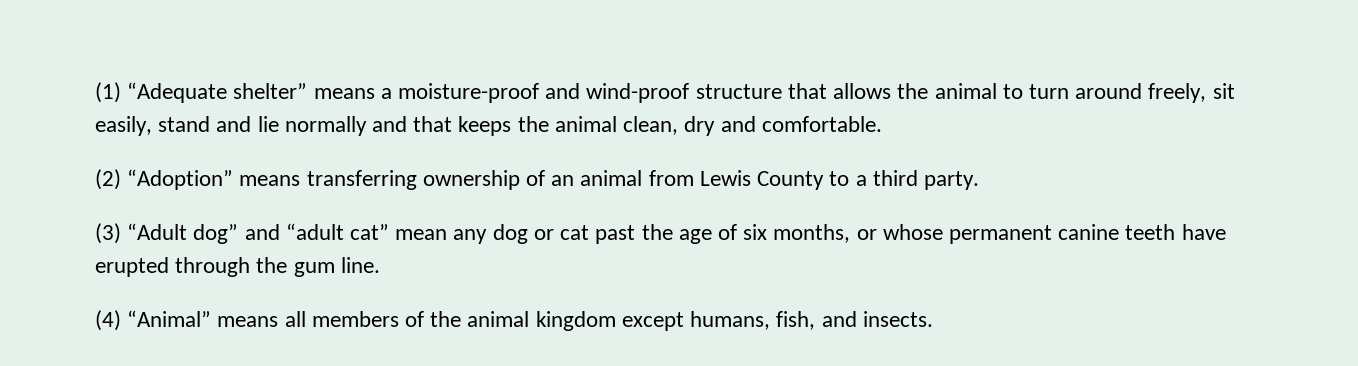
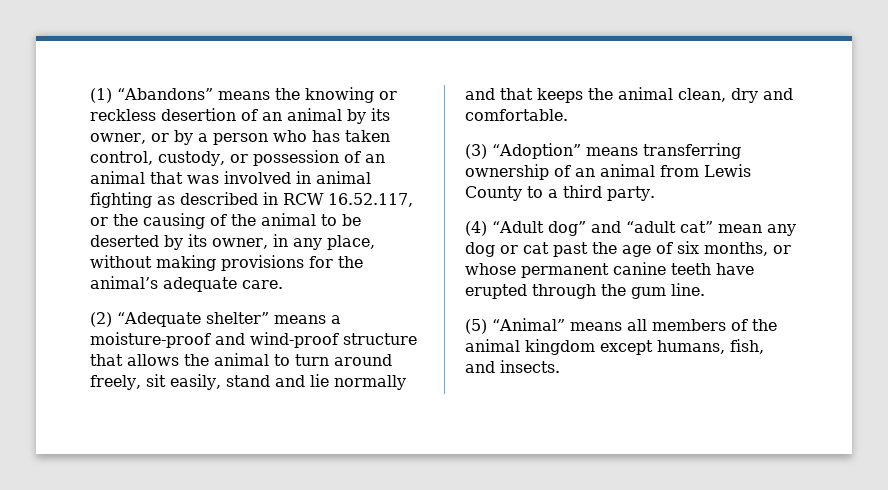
- (1) “Adequate shelter” means a moisture-proof and wind-proof structure that allows the animal to turn around freely, sit easily, stand and lie normally and that keeps the animal clean, dry and comfortable.
+ (1) “Abandons” means the knowing or reckless desertion of an animal by its owner, or by a person who has taken control, custody, or possession of an animal that was involved in animal fighting as described in RCW 16.52.117, or the causing of the animal to be deserted by its owner, in any place, without making provisions for the animal’s adequate care.
+ (2) “Adequate shelter” means a moisture-proof and wind-proof structure that allows the animal to turn around freely, sit easily, stand and lie normally and that keeps the animal clean, dry and comfortable.
- (2) “Adoption” means transferring ownership of an animal from Lewis County to a third party.
+ (3) “Adoption” means transferring ownership of an animal from Lewis County to a third party.
- (3) “Adult dog” and “adult cat” mean any dog or cat past the age of six months, or whose permanent canine teeth have erupted through the gum line.
+ (4) “Adult dog” and “adult cat” mean any dog or cat past the age of six months, or whose permanent canine teeth have erupted through the gum line.
- (4) “Animal” means all members of the animal kingdom except humans, fish, and insects.
+ (5) “Animal” means all members of the animal kingdom except humans, fish, and insects.

